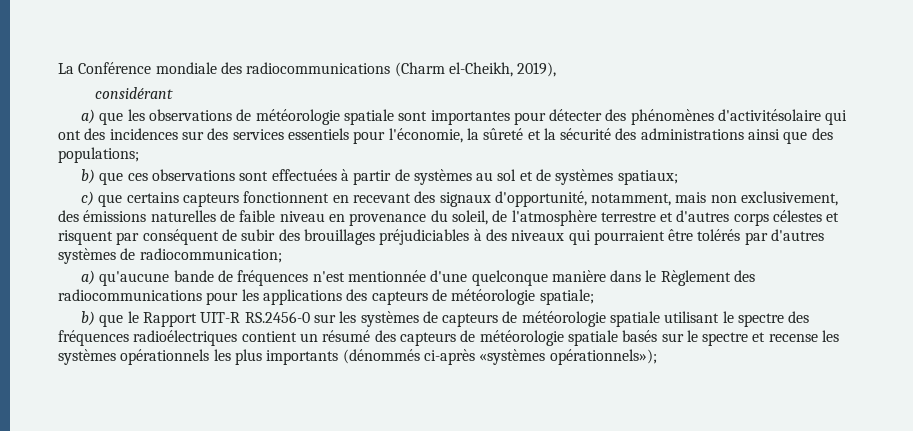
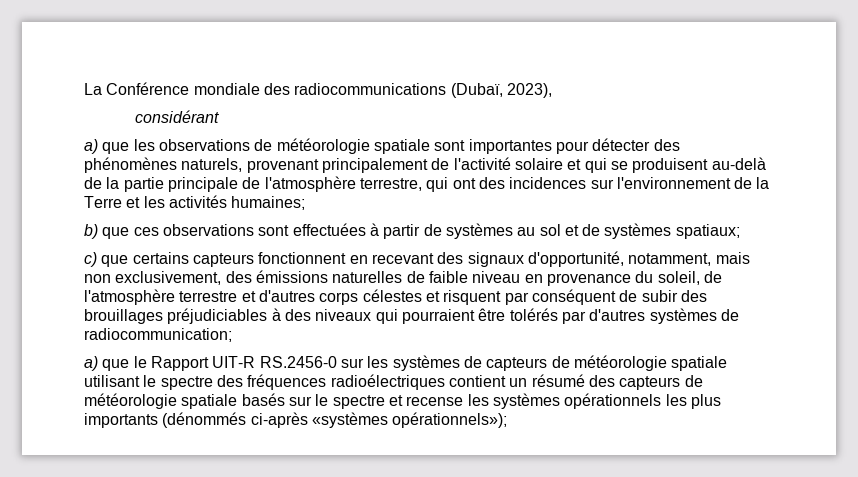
- La Conférence mondiale des radiocommunications (Charm el-Cheikh, 2019),
+ La Conférence mondiale des radiocommunications (Dubaï, 2023),
- a) que les observations de météorologie spatiale sont importantes pour détecter des phénomènes d'activitésolaire qui ont des incidences sur des services essentiels pour l'économie, la sûreté et la sécurité des administrations ainsi que des populations;
+ a) que les observations de météorologie spatiale sont importantes pour détecter des phénomènes naturels, provenant principalement de l'activité solaire et qui se produisent au-delà de la partie principale de l'atmosphère terrestre, qui ont des incidences sur l'environnement de la Terre et les activités humaines;
- a) qu'aucune bande de fréquences n'est mentionnée d'une quelconque manière dans le Règlement des radiocommunications pour les applications des capteurs de météorologie spatiale;
- b) que le Rapport UIT-R RS.2456-0 sur les systèmes de capteurs de météorologie spatiale utilisant le spectre des fréquences radioélectriques contient un résumé des capteurs de météorologie spatiale basés sur le spectre et recense les systèmes opérationnels les plus importants (dénommés ci-après «systèmes opérationnels»);
+ a) que le Rapport UIT-R RS.2456-0 sur les systèmes de capteurs de météorologie spatiale utilisant le spectre des fréquences radioélectriques contient un résumé des capteurs de météorologie spatiale basés sur le spectre et recense les systèmes opérationnels les plus importants (dénommés ci-après «systèmes opérationnels»);

